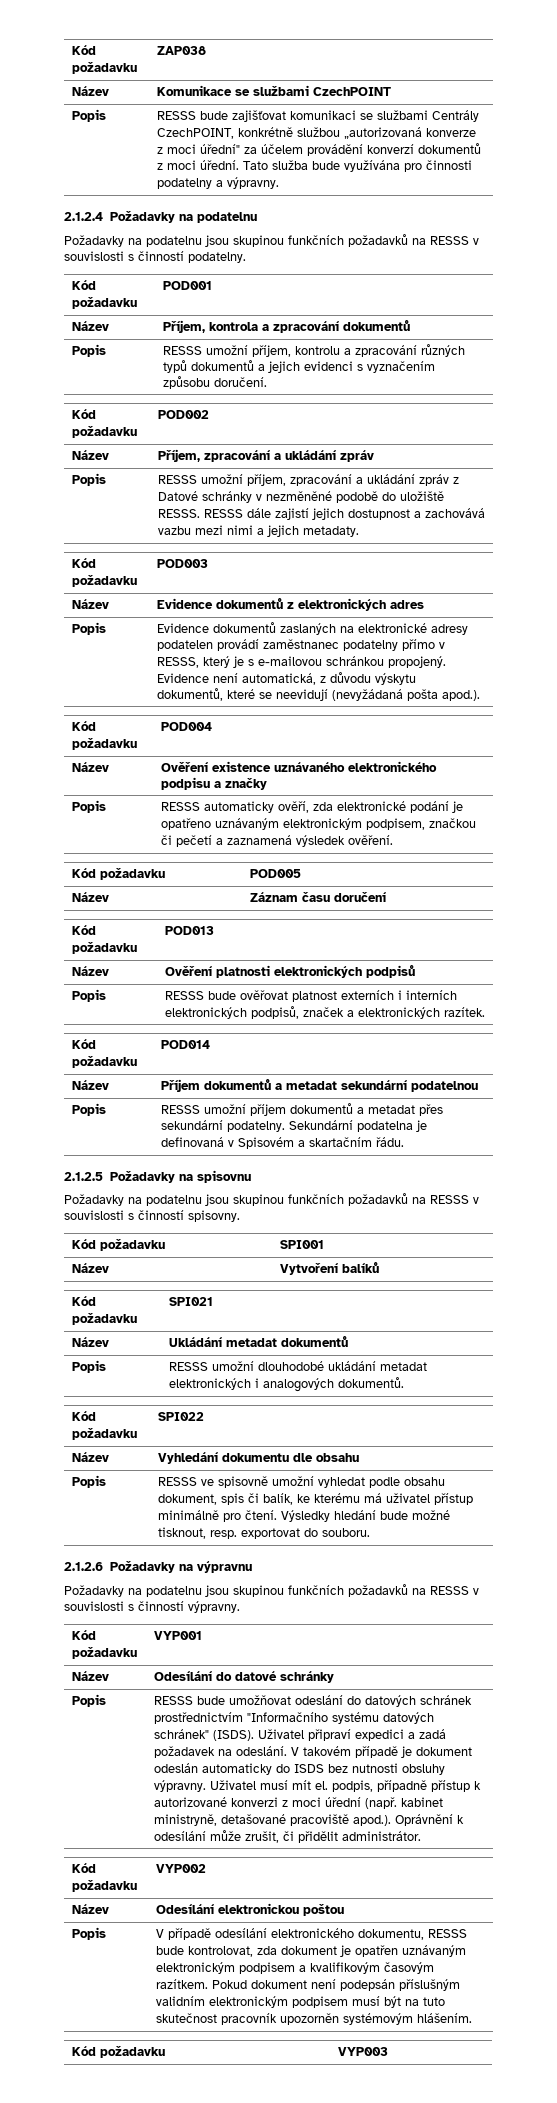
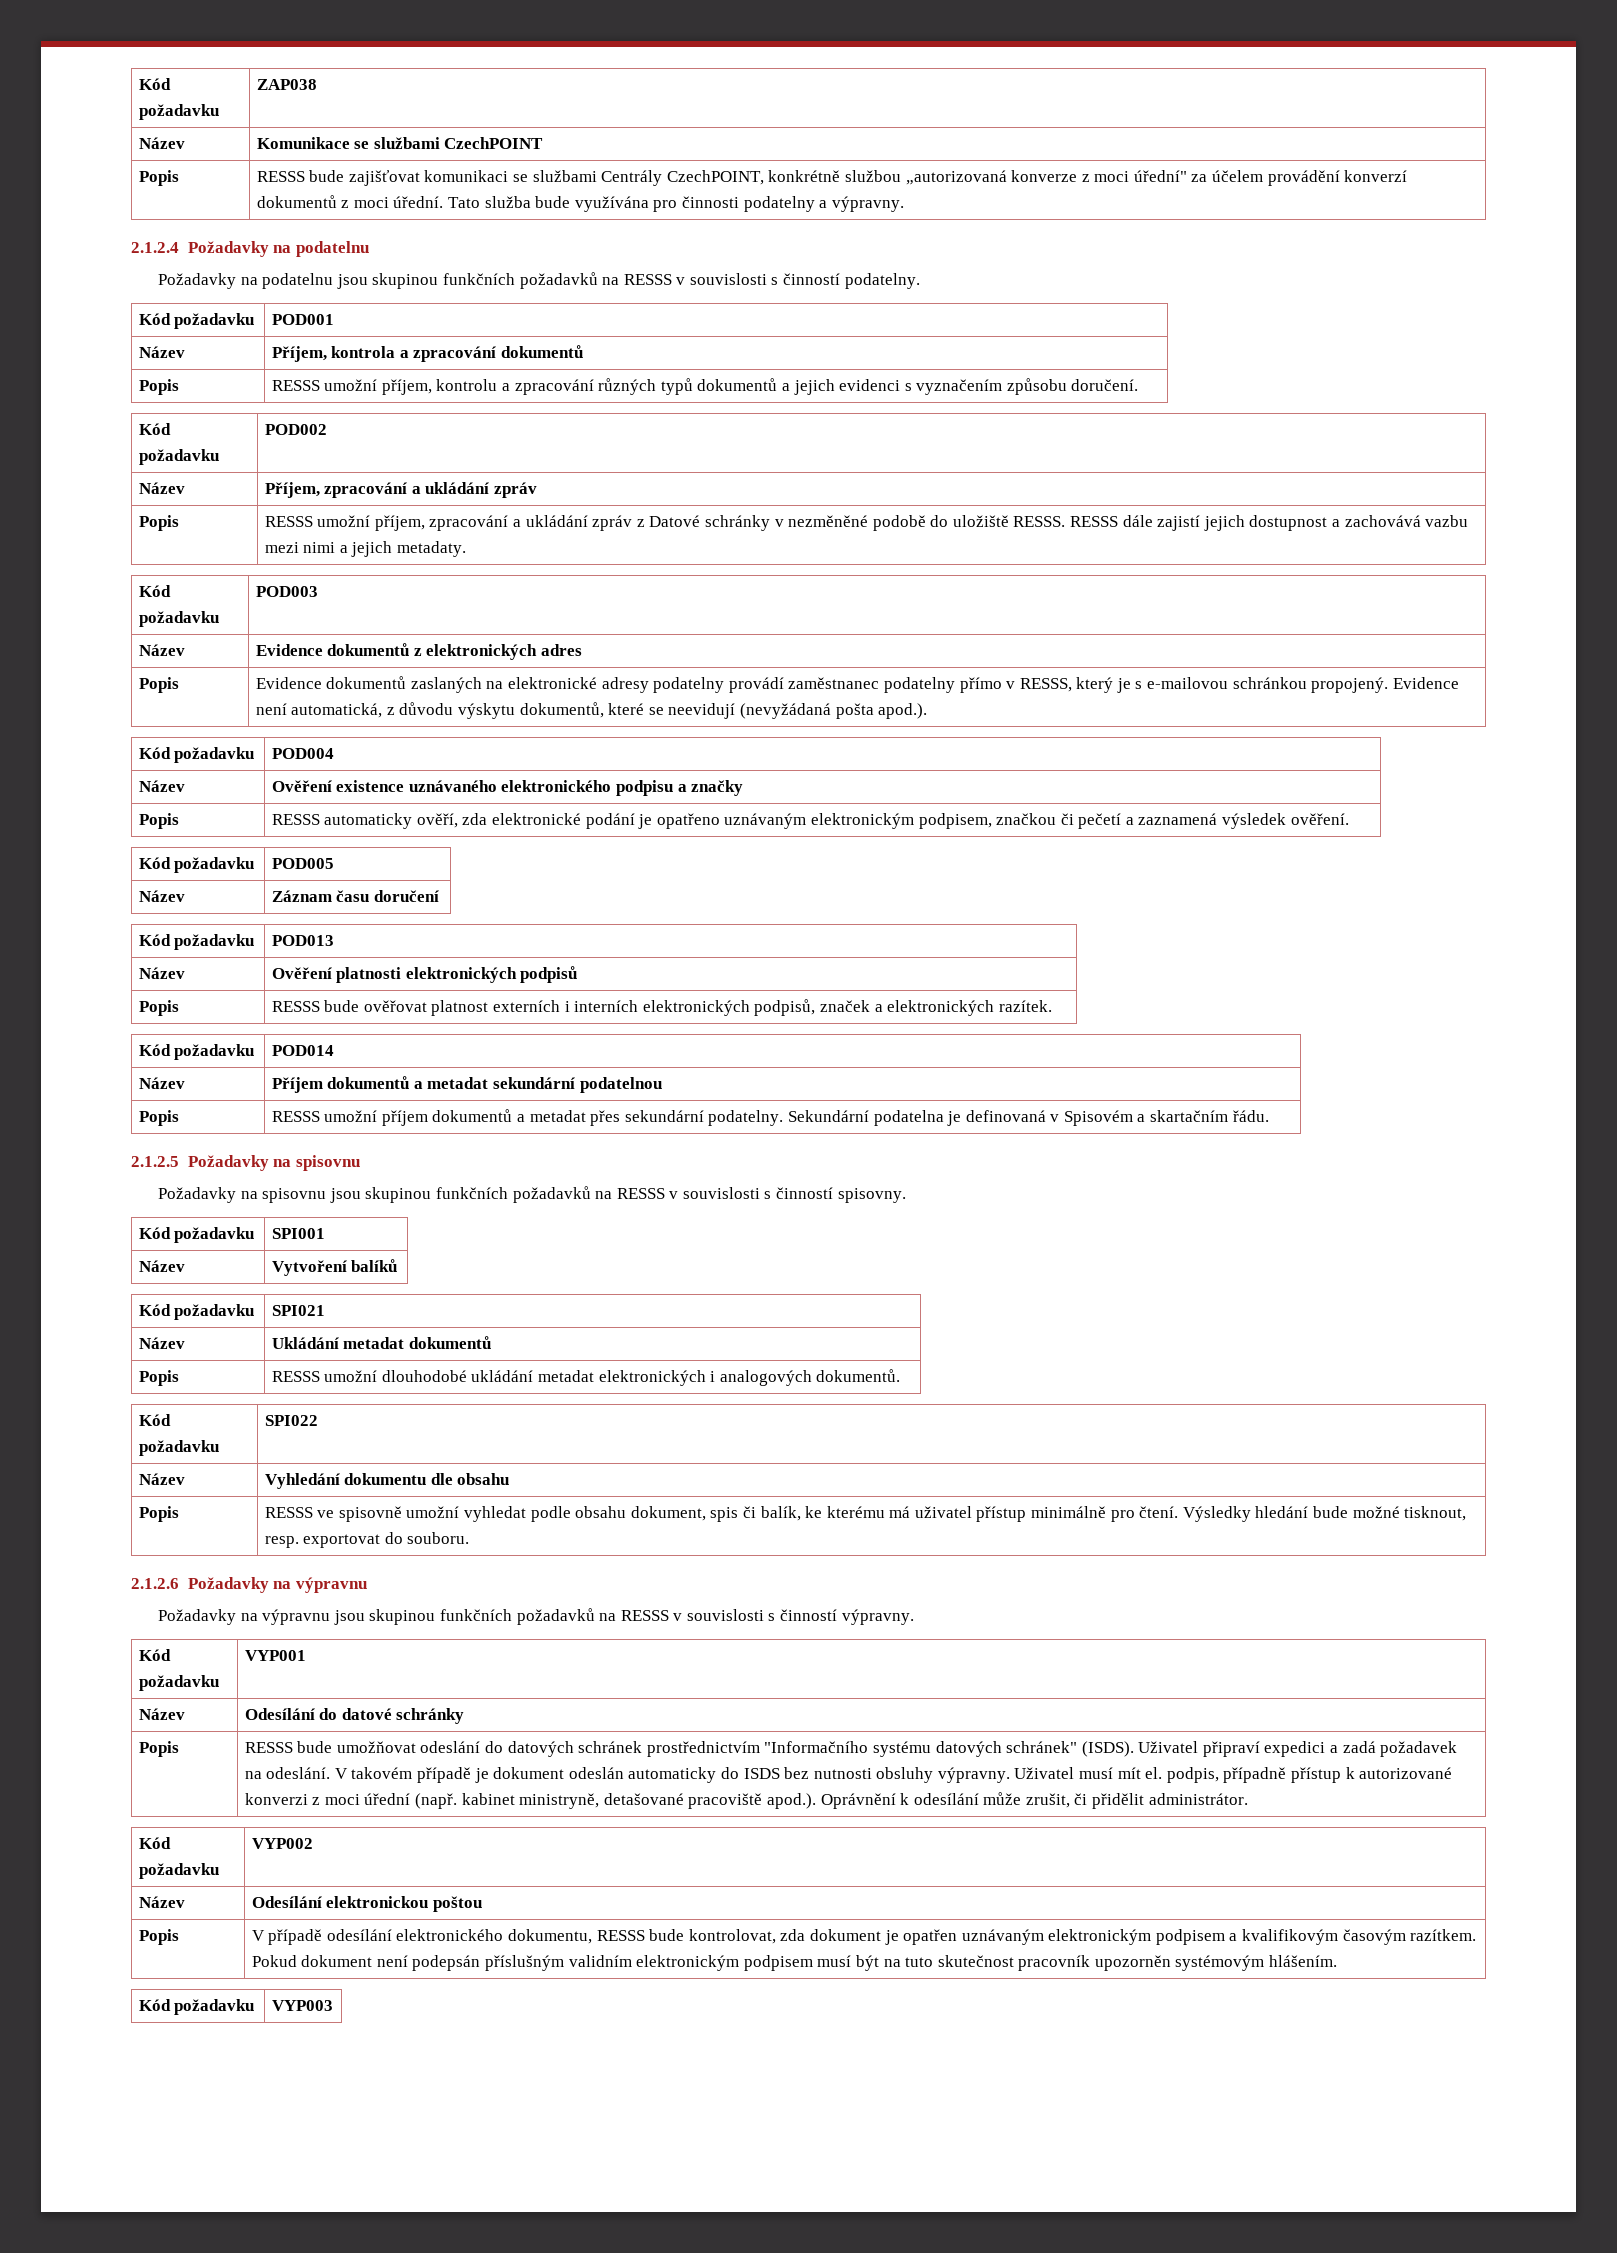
- Popis | Evidence dokumentů zaslaných na elektronické adresy podatelen provádí zaměstnanec podatelny přímo v RESSS, který je s e-mailovou schránkou propojený. Evidence není automatická, z důvodu výskytu dokumentů, které se neevidují (nevyžádaná pošta apod.).
+ Popis | Evidence dokumentů zaslaných na elektronické adresy podatelny provádí zaměstnanec podatelny přímo v RESSS, který je s e-mailovou schránkou propojený. Evidence není automatická, z důvodu výskytu dokumentů, které se neevidují (nevyžádaná pošta apod.).
- Požadavky na podatelnu jsou skupinou funkčních požadavků na RESSS v souvislosti s činností spisovny.
+ Požadavky na spisovnu jsou skupinou funkčních požadavků na RESSS v souvislosti s činností spisovny.
- Požadavky na podatelnu jsou skupinou funkčních požadavků na RESSS v souvislosti s činností výpravny.
+ Požadavky na výpravnu jsou skupinou funkčních požadavků na RESSS v souvislosti s činností výpravny.

